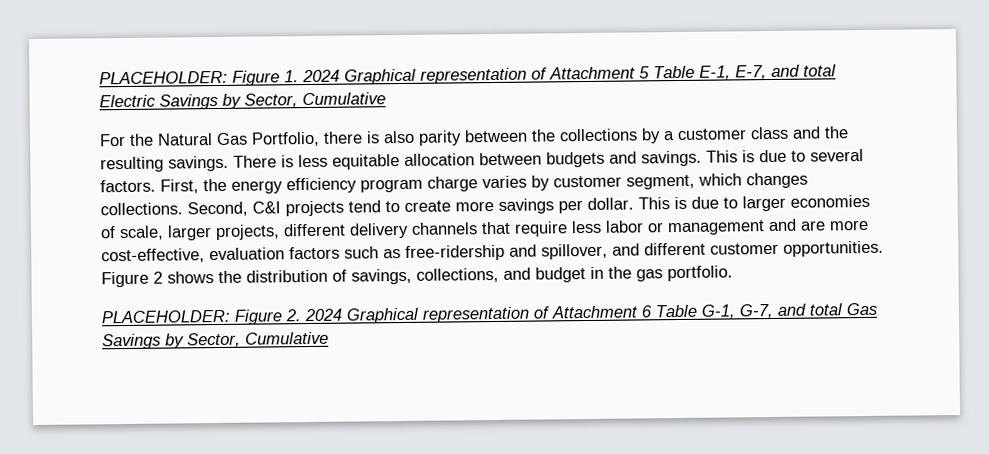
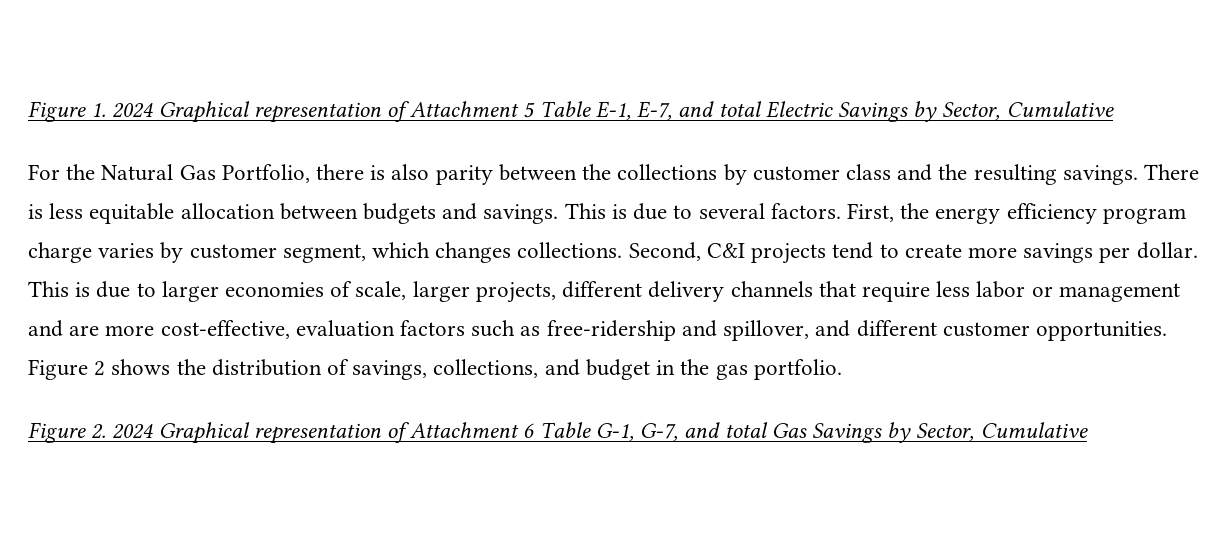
- PLACEHOLDER: Figure 1. 2024 Graphical representation of Attachment 5 Table E-1, E-7, and total Electric Savings by Sector, Cumulative
+ Figure 1. 2024 Graphical representation of Attachment 5 Table E-1, E-7, and total Electric Savings by Sector, Cumulative
- For the Natural Gas Portfolio, there is also parity between the collections by a customer class and the resulting savings.
+ For the Natural Gas Portfolio, there is also parity between the collections by customer class and the resulting savings.
- PLACEHOLDER: Figure 2. 2024 Graphical representation of Attachment 6 Table G-1, G-7, and total Gas Savings by Sector, Cumulative
+ Figure 2. 2024 Graphical representation of Attachment 6 Table G-1, G-7, and total Gas Savings by Sector, Cumulative

